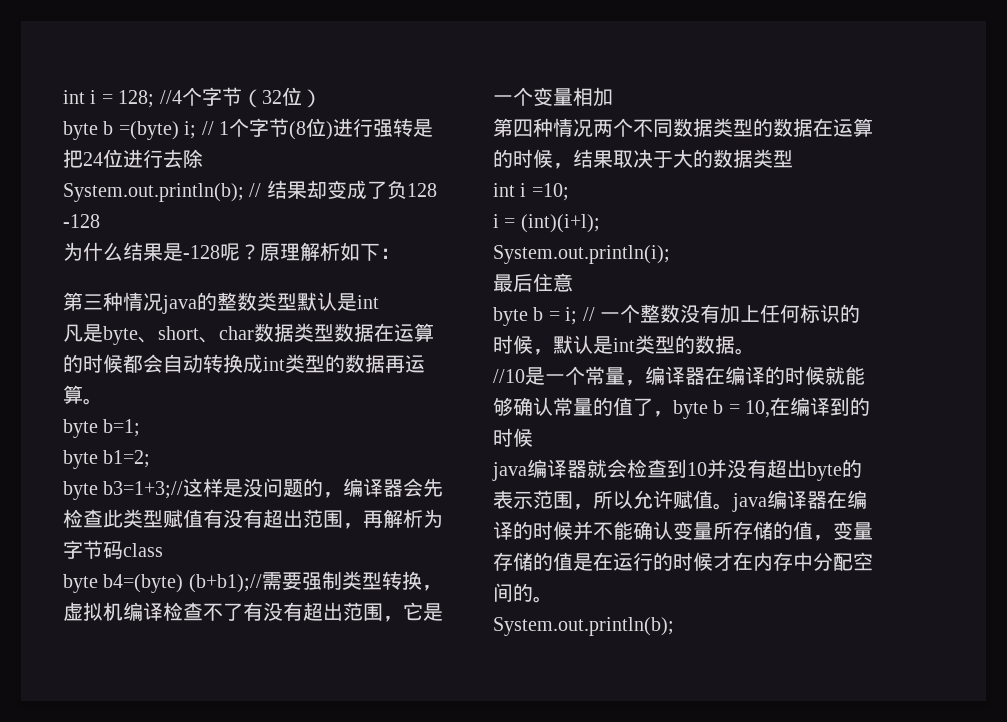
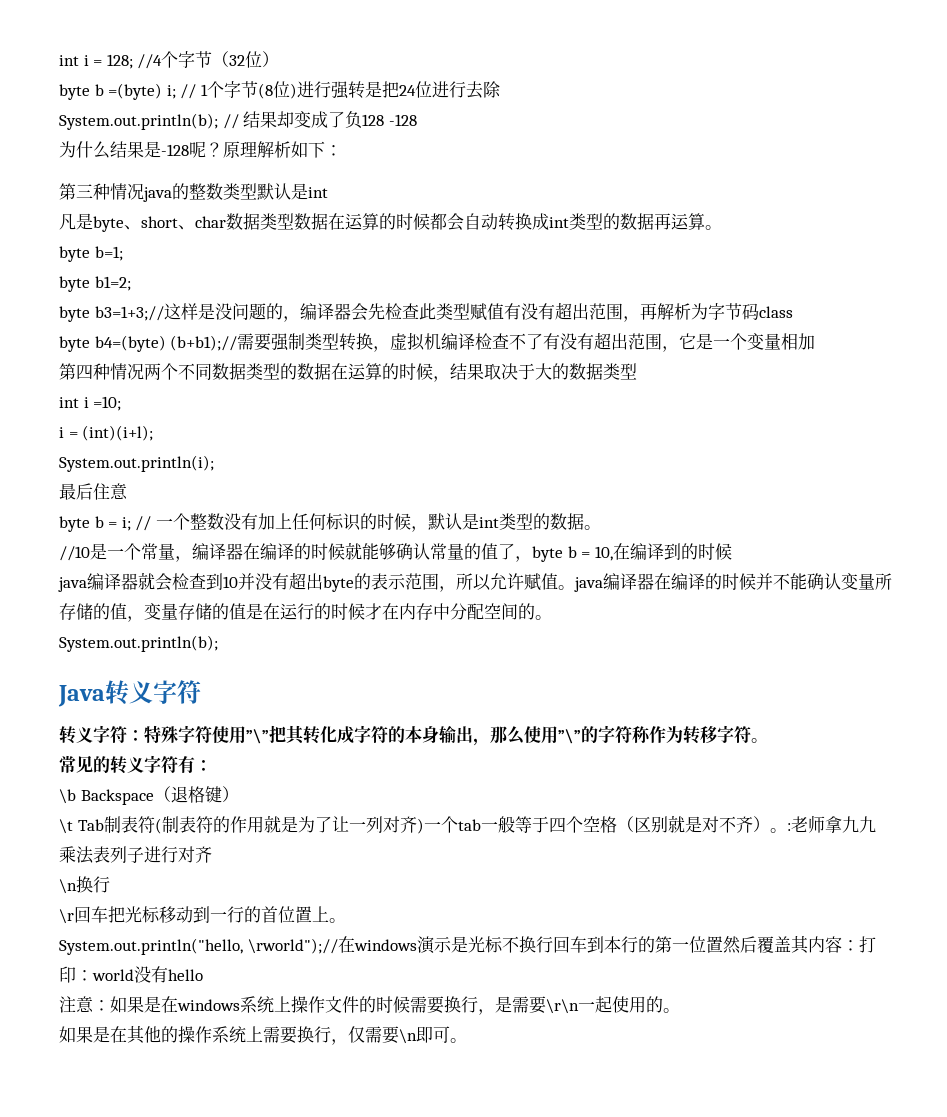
+ Java转义字符
+ 转义字符：特殊字符使用”\”把其转化成字符的本身输出，那么使用”\”的字符称作为转移字符。
+ 常见的转义字符有：
+ \b Backspace（退格键）
+ \t Tab制表符(制表符的作用就是为了让一列对齐)一个tab一般等于四个空格（区别就是对不齐）。:老师拿九九乘法表列子进行对齐
+ \n换行
+ \r回车把光标移动到一行的首位置上。
+ System.out.println("hello, \rworld");//在windows演示是光标不换行回车到本行的第一位置然后覆盖其内容：打印：world没有hello
+ 注意：如果是在windows系统上操作文件的时候需要换行，是需要\r\n一起使用的。
+ 如果是在其他的操作系统上需要换行，仅需要\n即可。

